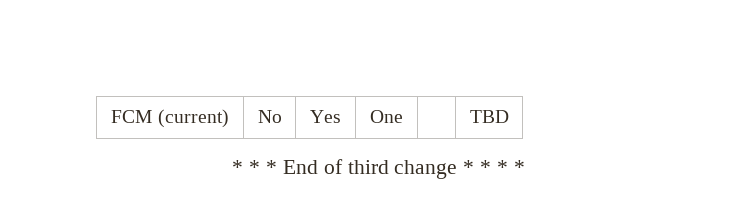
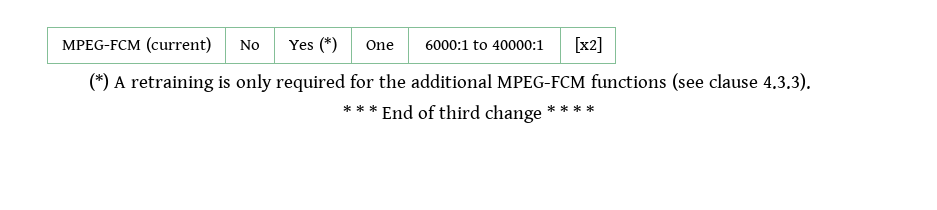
- FCM (current) | No | Yes | One | | TBD
+ MPEG-FCM (current) | No | Yes (*) | One | 6000:1 to 40000:1 | [x2]
+ (*) A retraining is only required for the additional MPEG-FCM functions (see clause 4.3.3).

